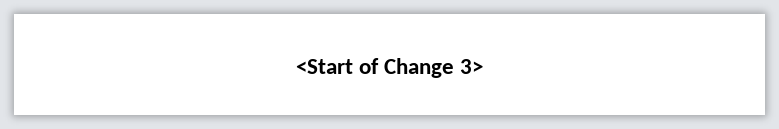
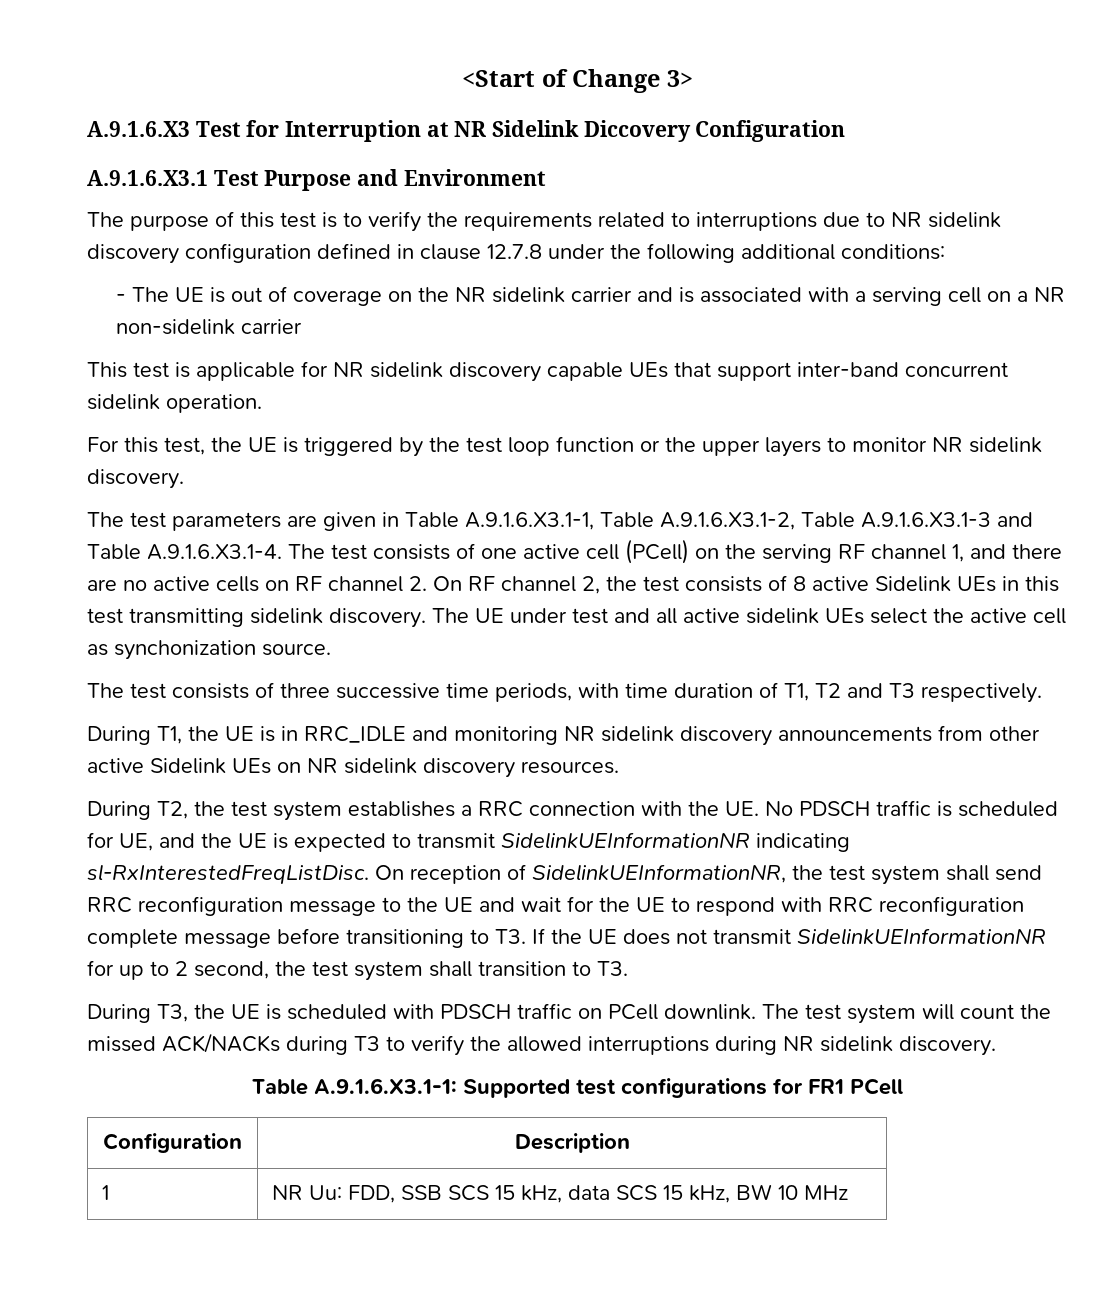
+ A.9.1.6.X3 Test for Interruption at NR Sidelink Diccovery Configuration
+ A.9.1.6.X3.1 Test Purpose and Environment
+ The purpose of this test is to verify the requirements related to interruptions due to NR sidelink discovery configuration defined in clause 12.7.8 under the following additional conditions:
+ - The UE is out of coverage on the NR sidelink carrier and is associated with a serving cell on a NR non-sidelink carrier
+ This test is applicable for NR sidelink discovery capable UEs that support inter-band concurrent sidelink operation.
+ For this test, the UE is triggered by the test loop function or the upper layers to monitor NR sidelink discovery.
+ The test parameters are given in Table A.9.1.6.X3.1-1, Table A.9.1.6.X3.1-2, Table A.9.1.6.X3.1-3 and Table A.9.1.6.X3.1-4. The test consists of one active cell (PCell) on the serving RF channel 1, and there are no active cells on RF channel 2. On RF channel 2, the test consists of 8 active Sidelink UEs in this test transmitting sidelink discovery. The UE under test and all active sidelink UEs select the active cell as synchonization source.
+ The test consists of three successive time periods, with time duration of T1, T2 and T3 respectively.
+ During T1, the UE is in RRC_IDLE and monitoring NR sidelink discovery announcements from other active Sidelink UEs on NR sidelink discovery resources.
+ During T2, the test system establishes a RRC connection with the UE. No PDSCH traffic is scheduled for UE, and the UE is expected to transmit SidelinkUEInformationNR indicating sl-RxInterestedFreqListDisc. On reception of SidelinkUEInformationNR, the test system shall send RRC reconfiguration message to the UE and wait for the UE to respond with RRC reconfiguration complete message before transitioning to T3. If the UE does not transmit SidelinkUEInformationNR for up to 2 second, the test system shall transition to T3.
+ During T3, the UE is scheduled with PDSCH traffic on PCell downlink. The test system will count the missed ACK/NACKs during T3 to verify the allowed interruptions during NR sidelink discovery.
+ Table A.9.1.6.X3.1-1: Supported test configurations for FR1 PCell
+ Configuration | Description
+ 1 | NR Uu: FDD, SSB SCS 15 kHz, data SCS 15 kHz, BW 10 MHz

